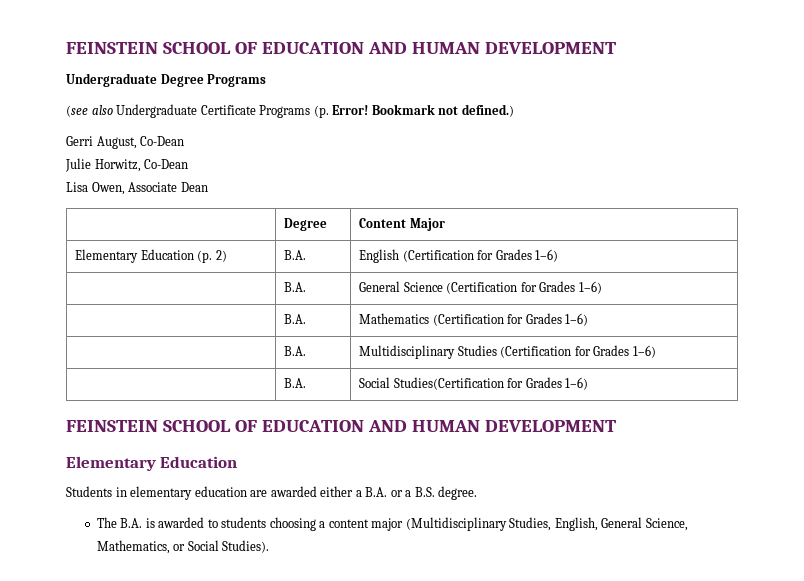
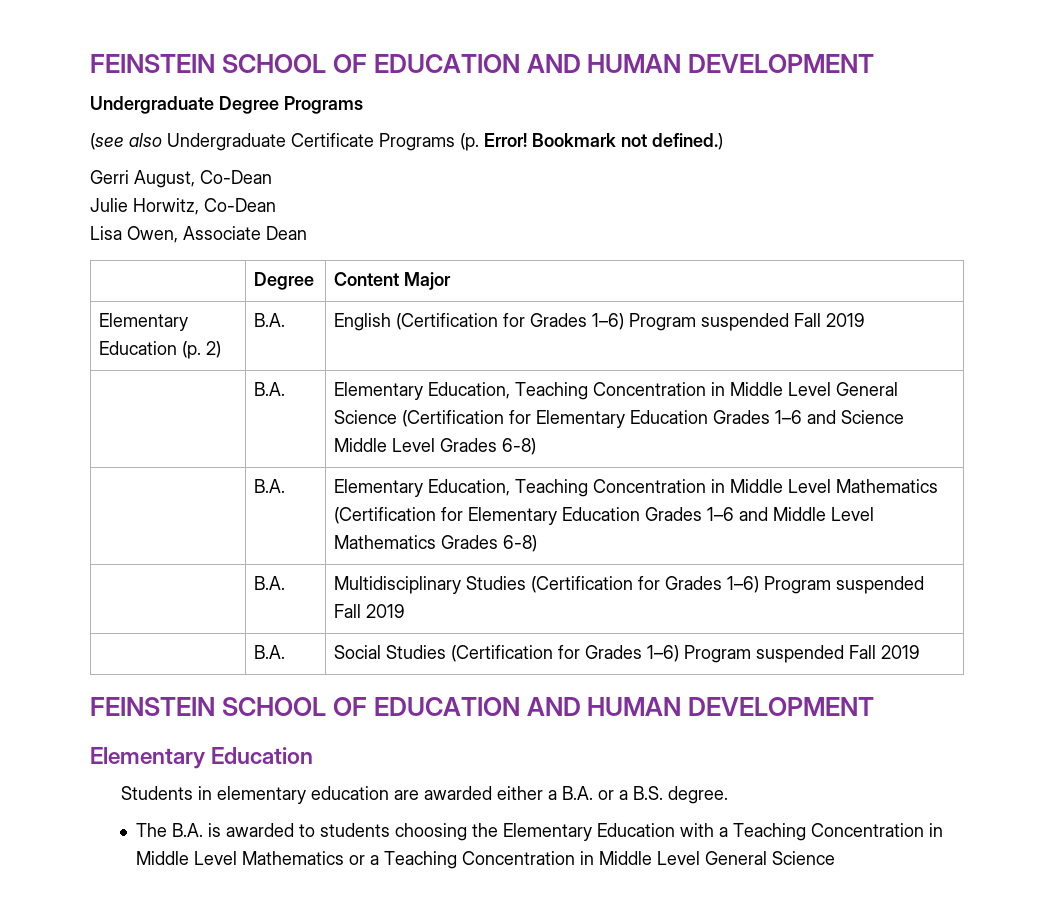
- Elementary Education (p. 2) | B.A. | English (Certification for Grades 1–6)
- | B.A. | General Science (Certification for Grades 1–6)
- | B.A. | Mathematics (Certification for Grades 1–6)
+ Elementary Education (p. 2) | B.A. | English (Certification for Grades 1–6) Program suspended Fall 2019
+ | B.A. | Elementary Education, Teaching Concentration in Middle Level General Science (Certification for Elementary Education Grades 1–6 and Science Middle Level Grades 6-8)
+ | B.A. | Elementary Education, Teaching Concentration in Middle Level Mathematics (Certification for Elementary Education Grades 1–6 and Middle Level Mathematics Grades 6-8)
- | B.A. | Multidisciplinary Studies (Certification for Grades 1–6)
+ | B.A. | Multidisciplinary Studies (Certification for Grades 1–6) Program suspended Fall 2019
- | B.A. | Social Studies(Certification for Grades 1–6)
+ | B.A. | Social Studies (Certification for Grades 1–6) Program suspended Fall 2019
- The B.A. is awarded to students choosing a content major (Multidisciplinary Studies, English, General Science, Mathematics, or Social Studies).
+ The B.A. is awarded to students choosing the Elementary Education with a Teaching Concentration in Middle Level Mathematics or a Teaching Concentration in Middle Level General Science

